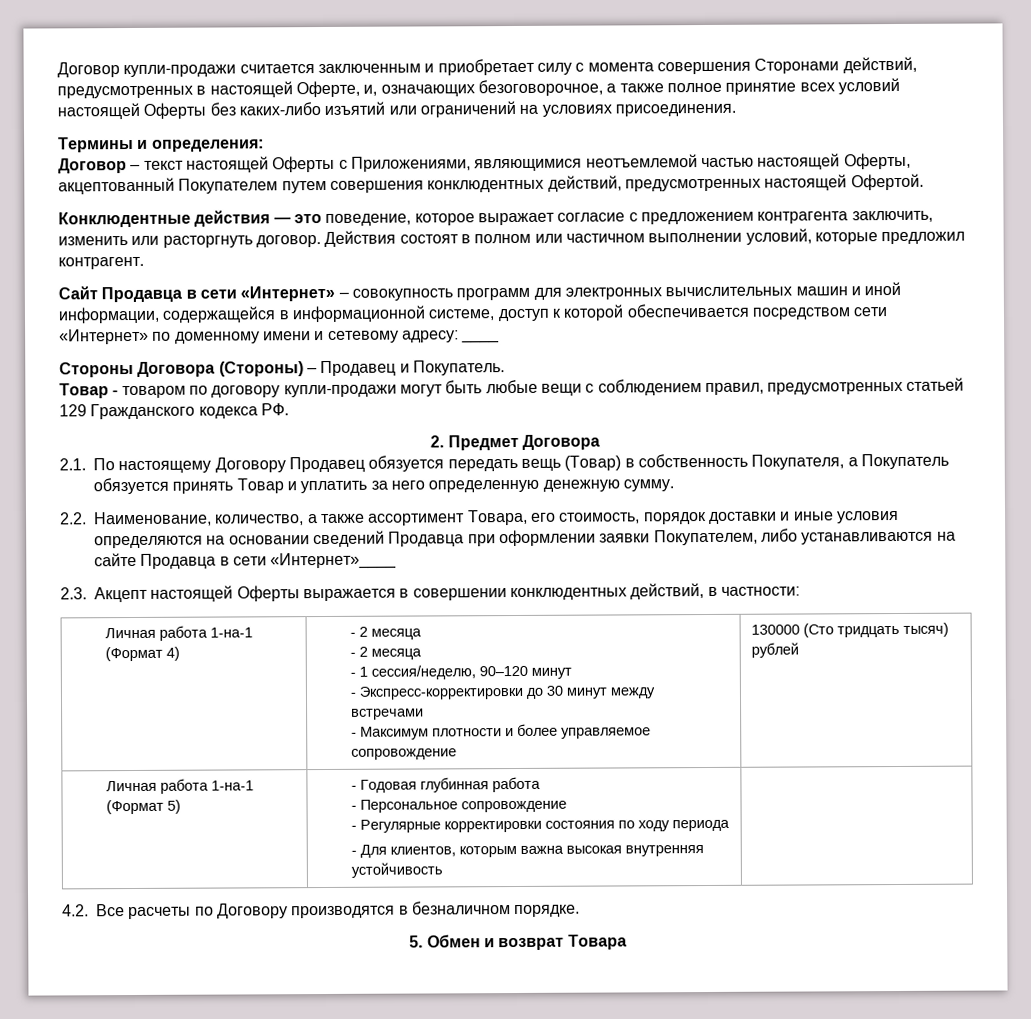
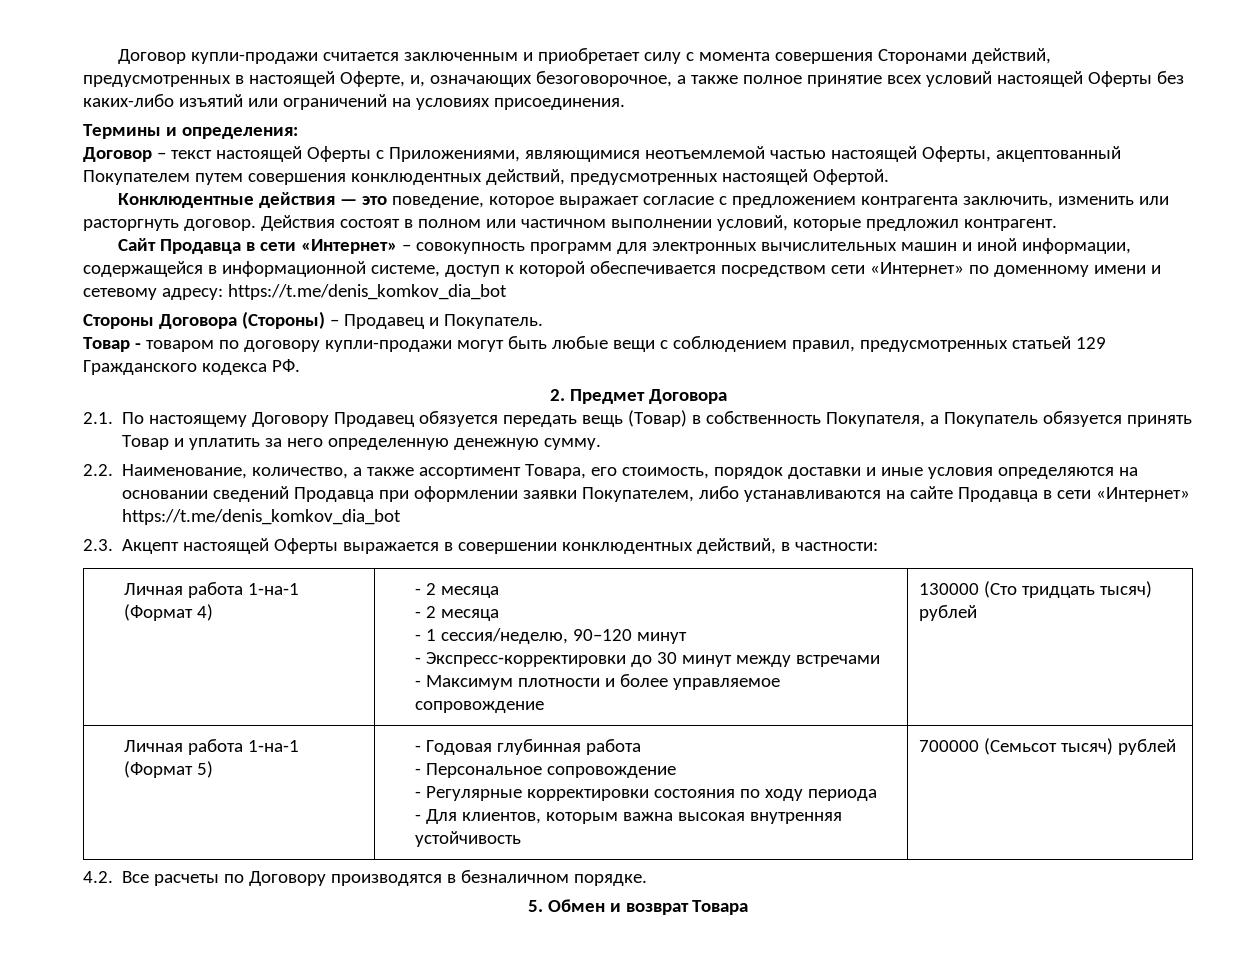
- Сайт Продавца в сети «Интернет» – совокупность программ для электронных вычислительных машин и иной информации, содержащейся в информационной системе, доступ к которой обеспечивается посредством сети «Интернет» по доменному имени и сетевому адресу: ____
+ Сайт Продавца в сети «Интернет» – совокупность программ для электронных вычислительных машин и иной информации, содержащейся в информационной системе, доступ к которой обеспечивается посредством сети «Интернет» по доменному имени и сетевому адресу: https://t.me/denis_komkov_dia_bot
- 2.2. Наименование, количество, а также ассортимент Товара, его стоимость, порядок доставки и иные условия определяются на основании сведений Продавца при оформлении заявки Покупателем, либо устанавливаются на сайте Продавца в сети «Интернет»____
+ 2.2. Наименование, количество, а также ассортимент Товара, его стоимость, порядок доставки и иные условия определяются на основании сведений Продавца при оформлении заявки Покупателем, либо устанавливаются на сайте Продавца в сети «Интернет» https://t.me/denis_komkov_dia_bot
  Личная работа 1‑на‑1 (Формат 5) | - Годовая глубинная работа
  - Персональное сопровождение
  - Регулярные корректировки состояния по ходу периода
- - Для клиентов, которым важна высокая внутренняя устойчивость |
+ - Для клиентов, которым важна высокая внутренняя устойчивость | 700000 (Семьсот тысяч) рублей

